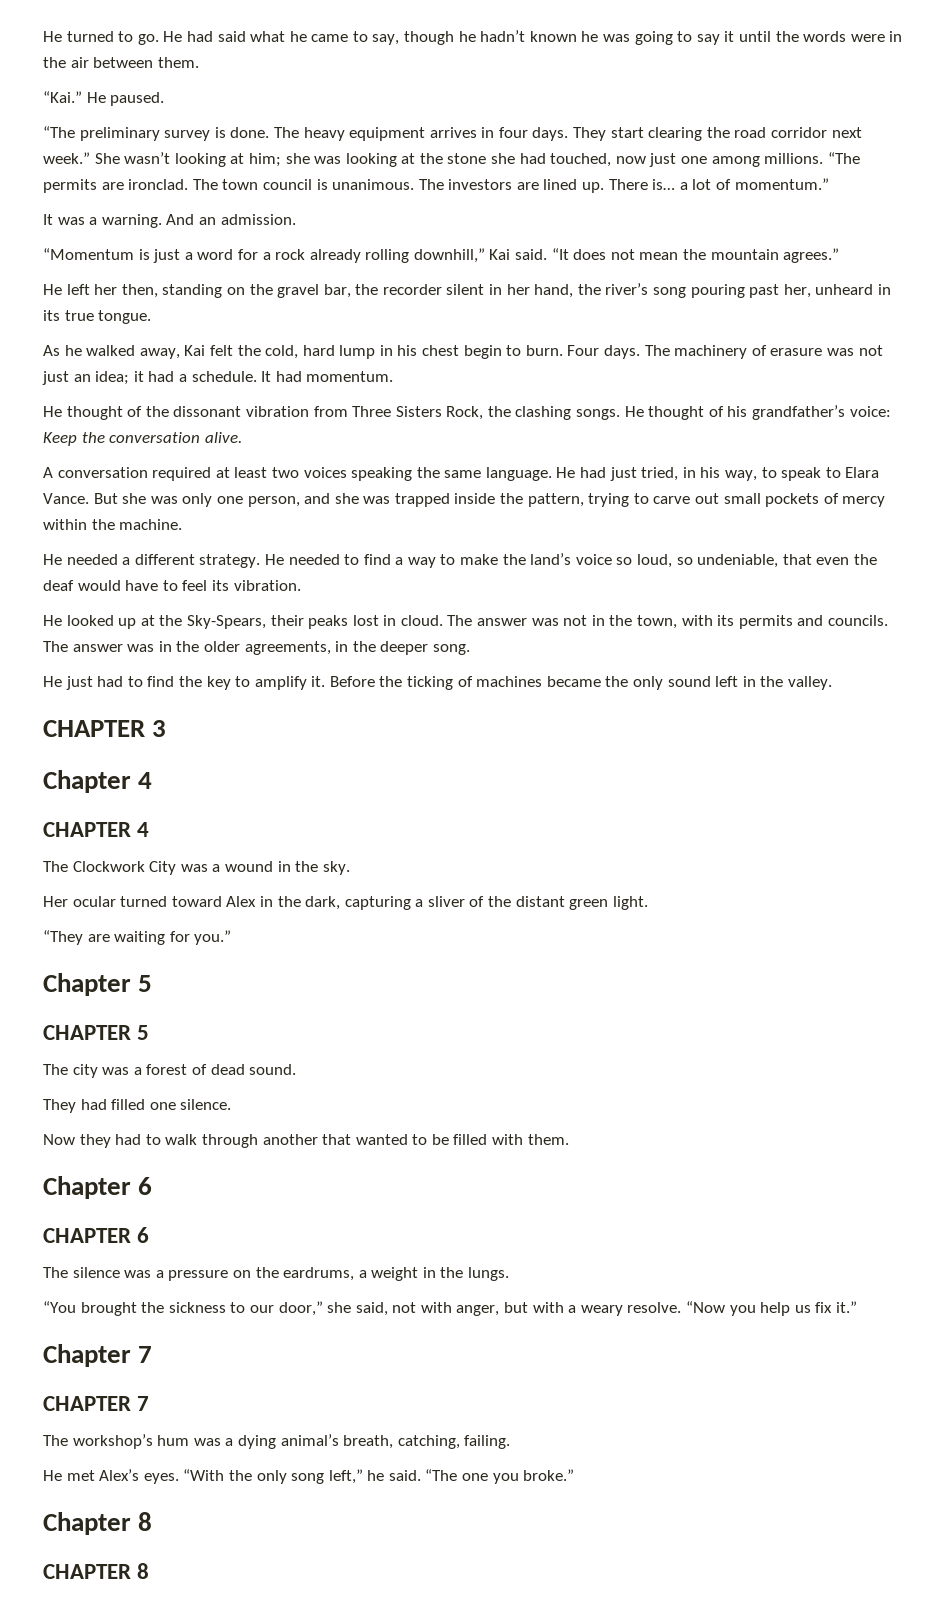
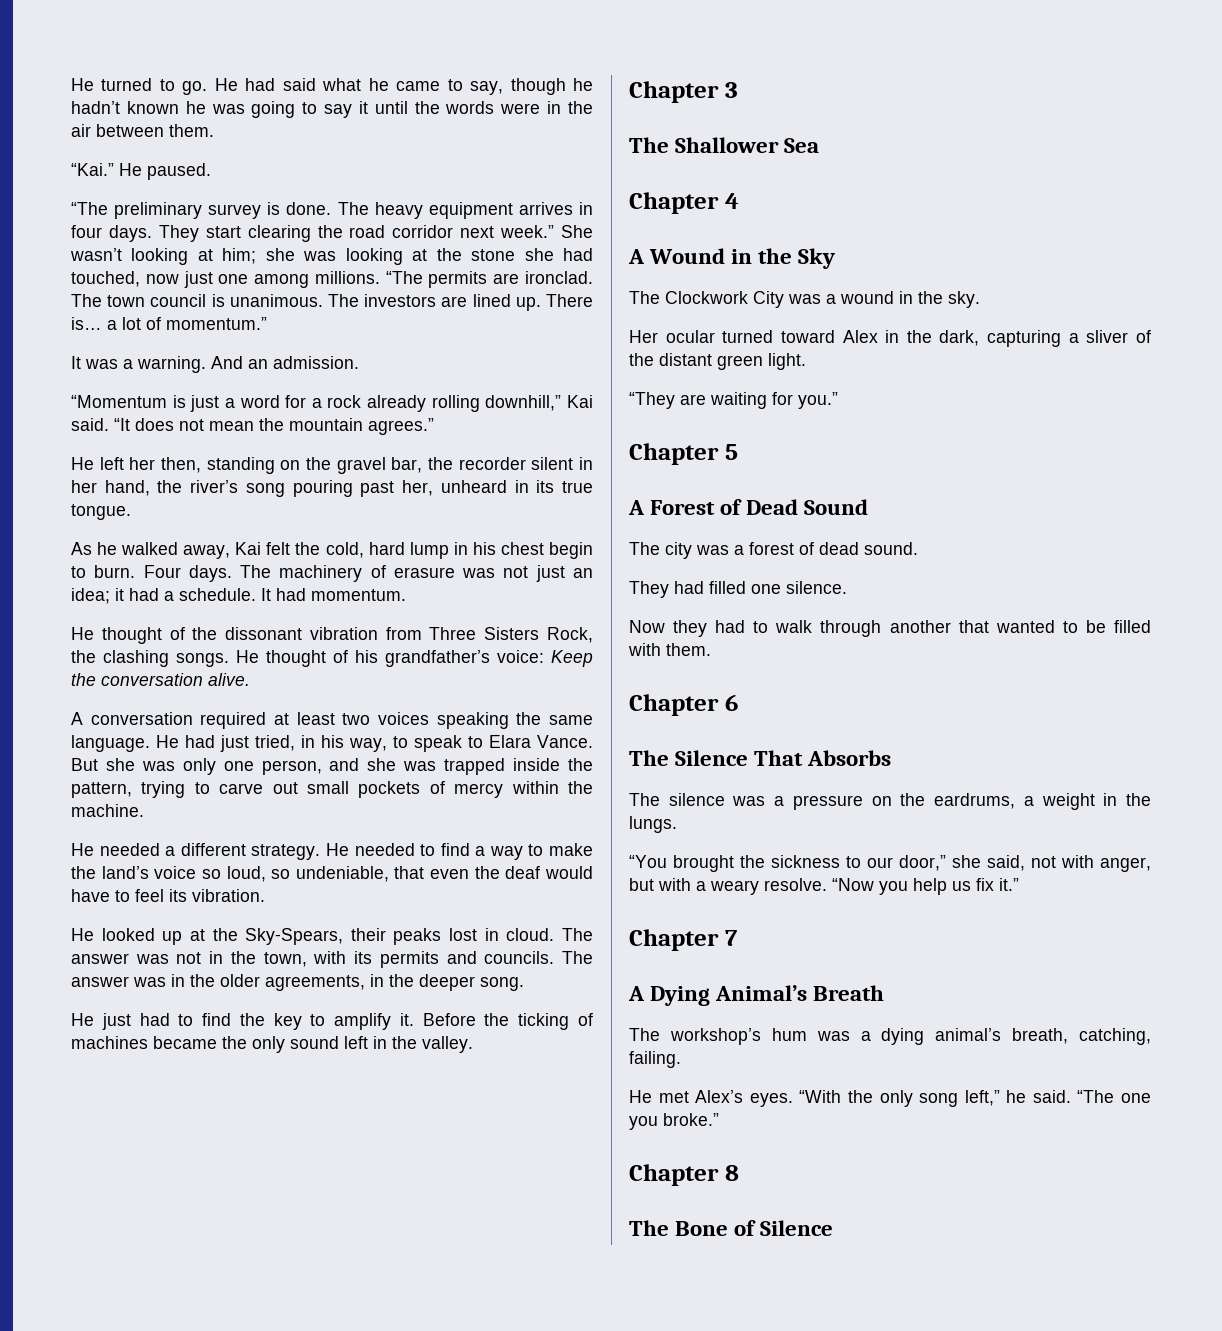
- CHAPTER 3
+ Chapter 3
+ The Shallower Sea
- CHAPTER 4
+ A Wound in the Sky
- CHAPTER 5
+ A Forest of Dead Sound
- CHAPTER 6
+ The Silence That Absorbs
- CHAPTER 7
+ A Dying Animal’s Breath
- CHAPTER 8
+ The Bone of Silence

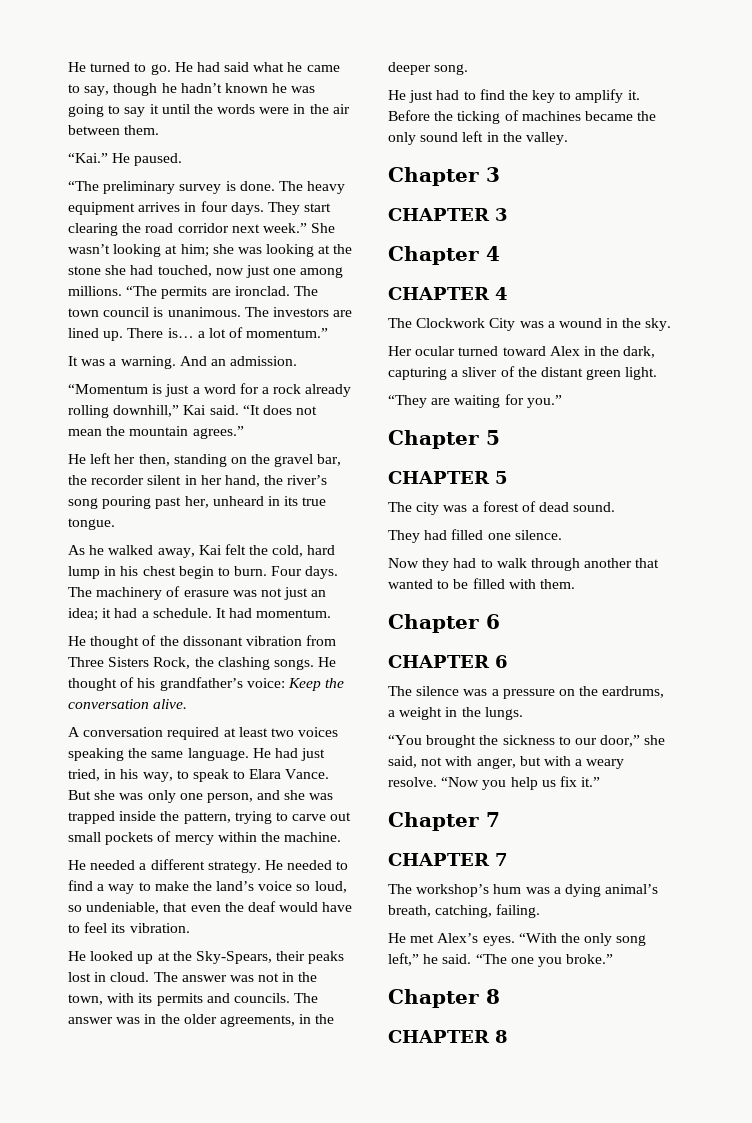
- The Shallower Sea
+ CHAPTER 3
- A Wound in the Sky
+ CHAPTER 4
- A Forest of Dead Sound
+ CHAPTER 5
- The Silence That Absorbs
+ CHAPTER 6
- A Dying Animal’s Breath
+ CHAPTER 7
- The Bone of Silence
+ CHAPTER 8

